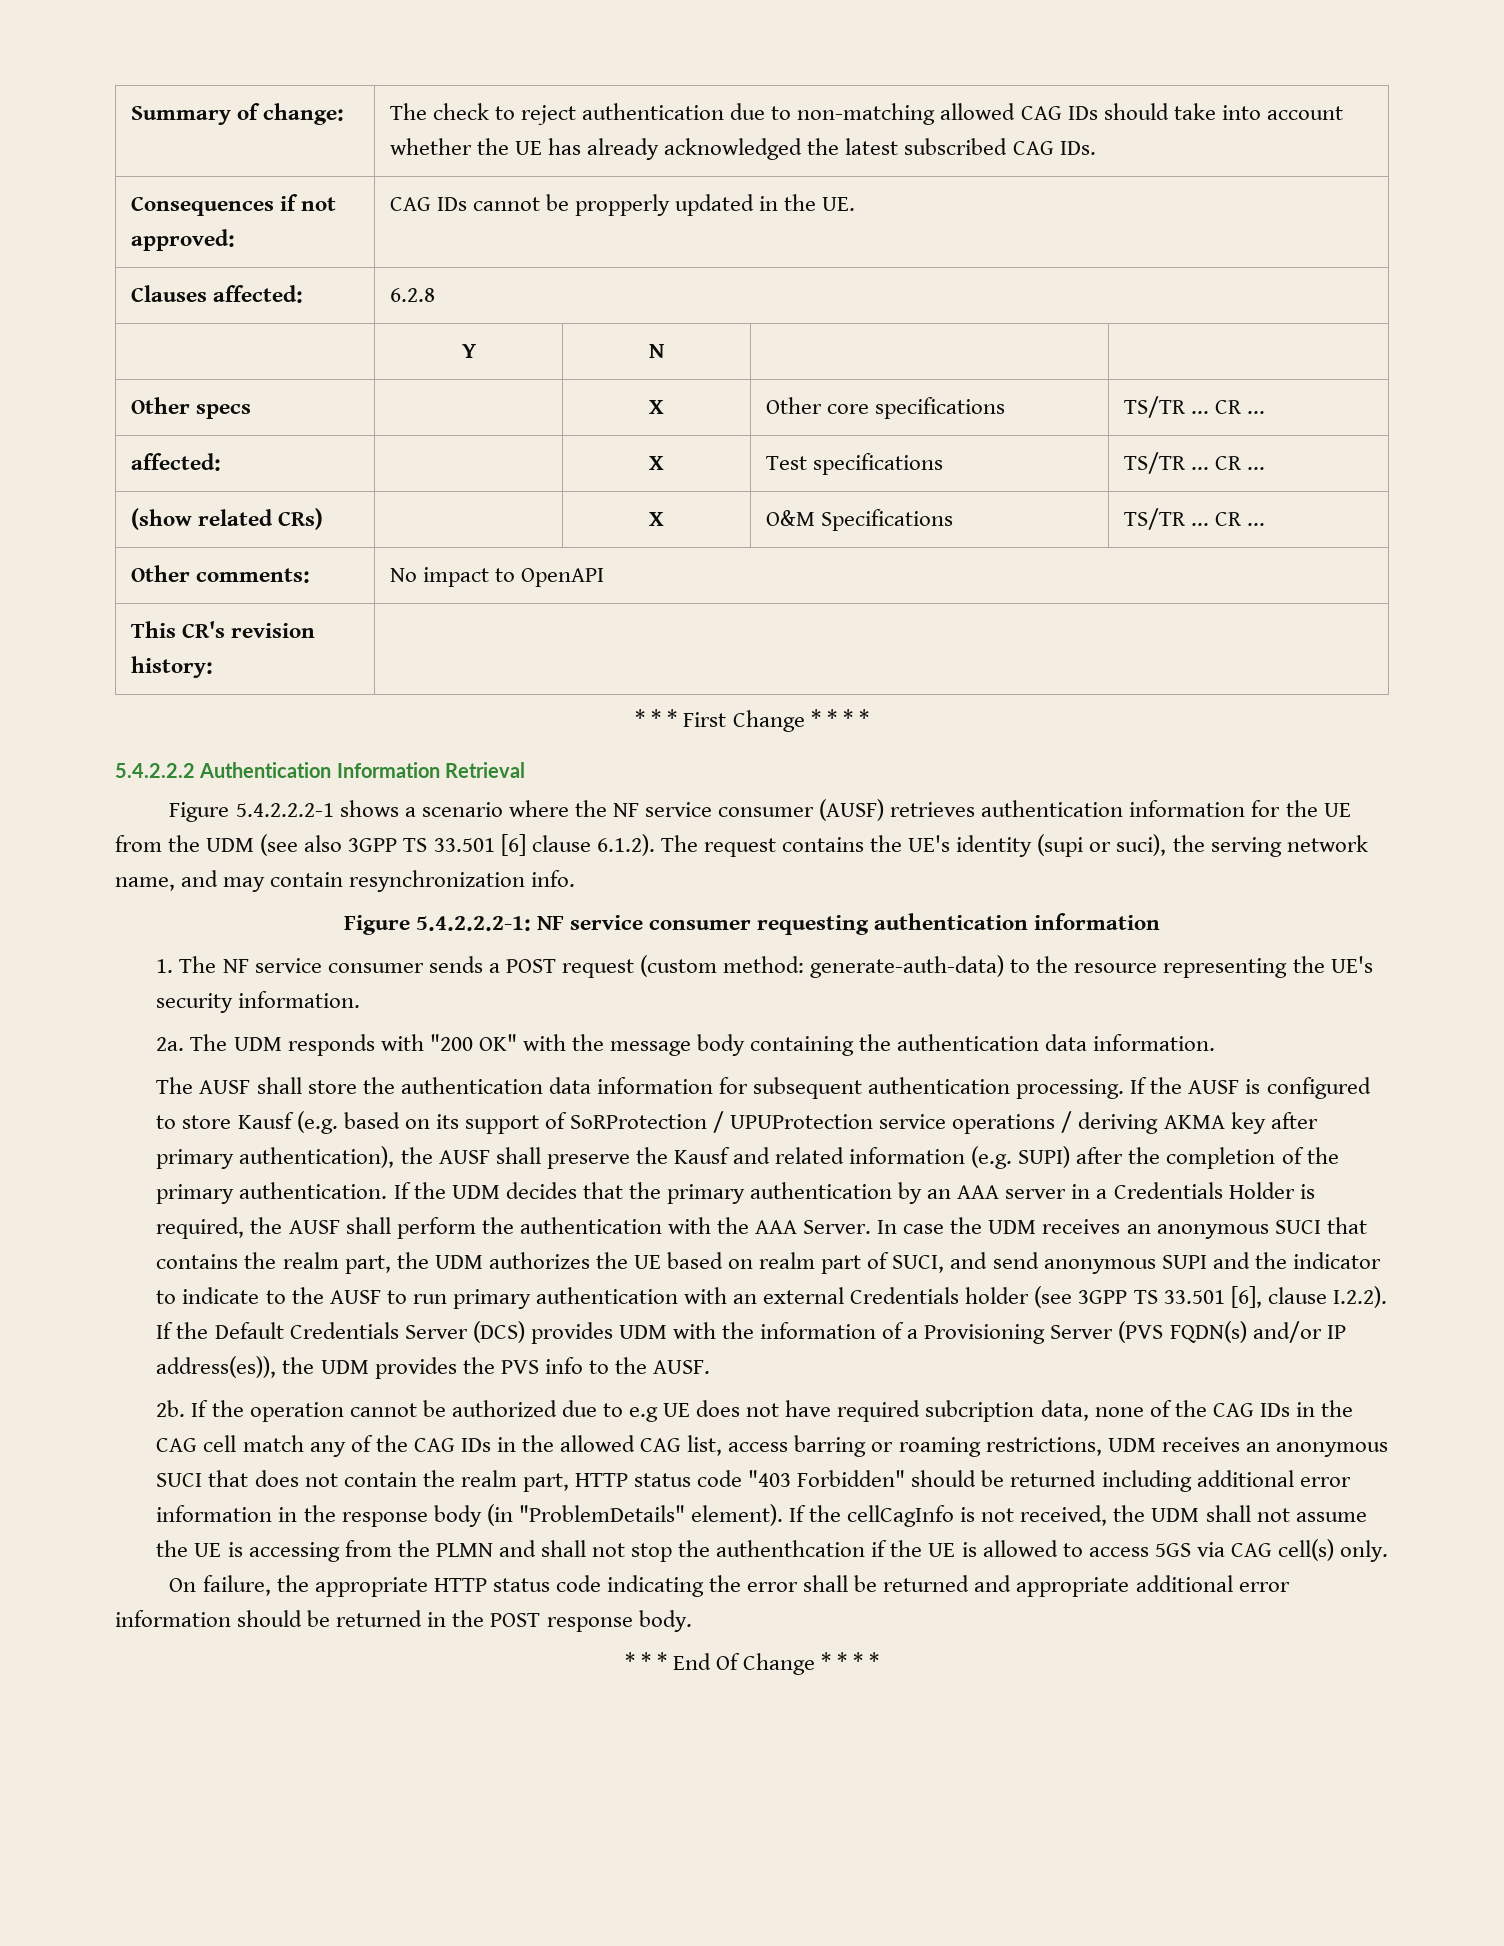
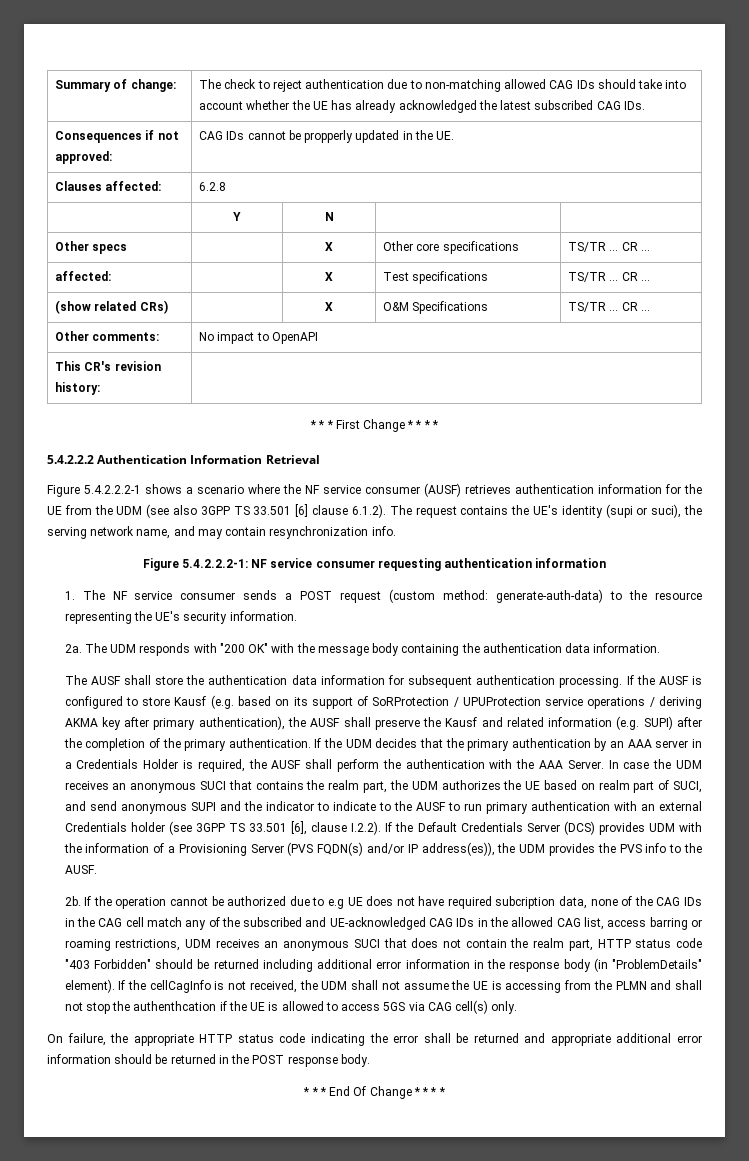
- If the operation cannot be authorized due to e.g UE does not have required subcription data, none of the CAG IDs in the CAG cell match any of the CAG IDs in the allowed CAG list, access barring or roaming restrictions, UDM receives an anonymous SUCI that does not contain the realm part, HTTP status code "403 Forbidden" should be returned including additional error information in the response body (in "ProblemDetails" element).
+ If the operation cannot be authorized due to e.g UE does not have required subcription data, none of the CAG IDs in the CAG cell match any of the subscribed and UE-acknowledged CAG IDs in the allowed CAG list, access barring or roaming restrictions, UDM receives an anonymous SUCI that does not contain the realm part, HTTP status code "403 Forbidden" should be returned including additional error information in the response body (in "ProblemDetails" element).

